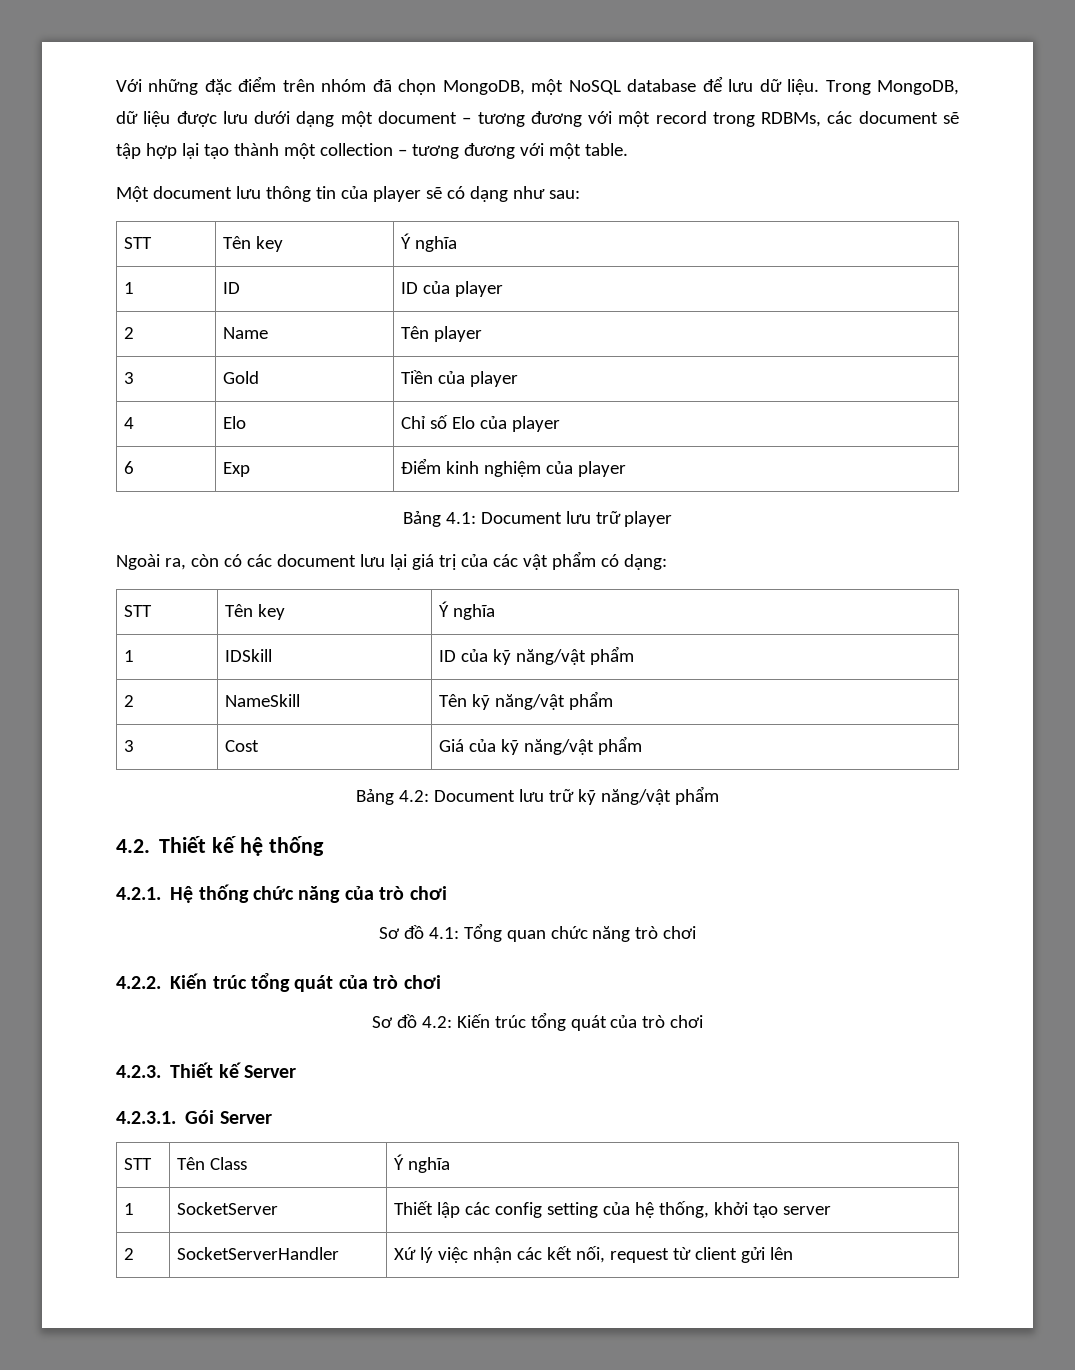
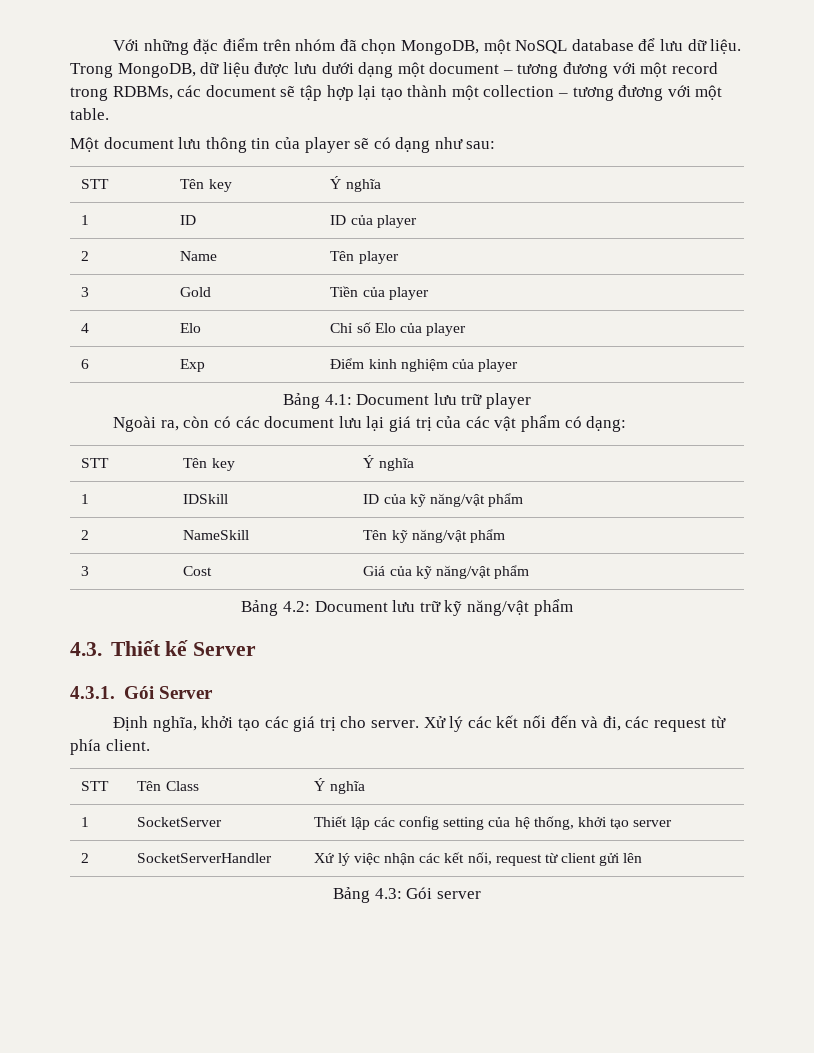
- 4.2. Thiết kế hệ thống
- 4.2.1. Hệ thống chức năng của trò chơi
- Sơ đồ 4.1: Tổng quan chức năng trò chơi
- 4.2.2. Kiến trúc tổng quát của trò chơi
- Sơ đồ 4.2: Kiến trúc tổng quát của trò chơi
- 4.2.3. Thiết kế Server
- 4.2.3.1. Gói Server
+ 4.3. Thiết kế Server
+ 4.3.1. Gói Server
+ Định nghĩa, khởi tạo các giá trị cho server. Xử lý các kết nối đến và đi, các request từ phía client.
+ Bảng 4.3: Gói server

